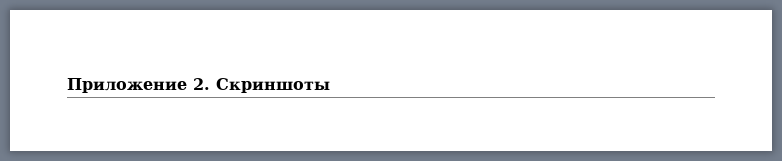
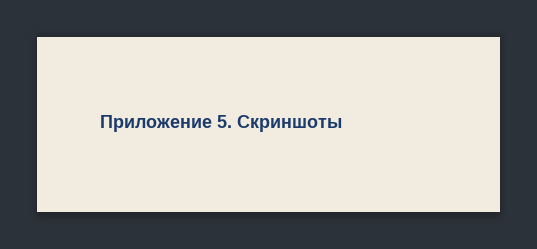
- Приложение 2. Скриншоты
+ Приложение 5. Скриншоты

